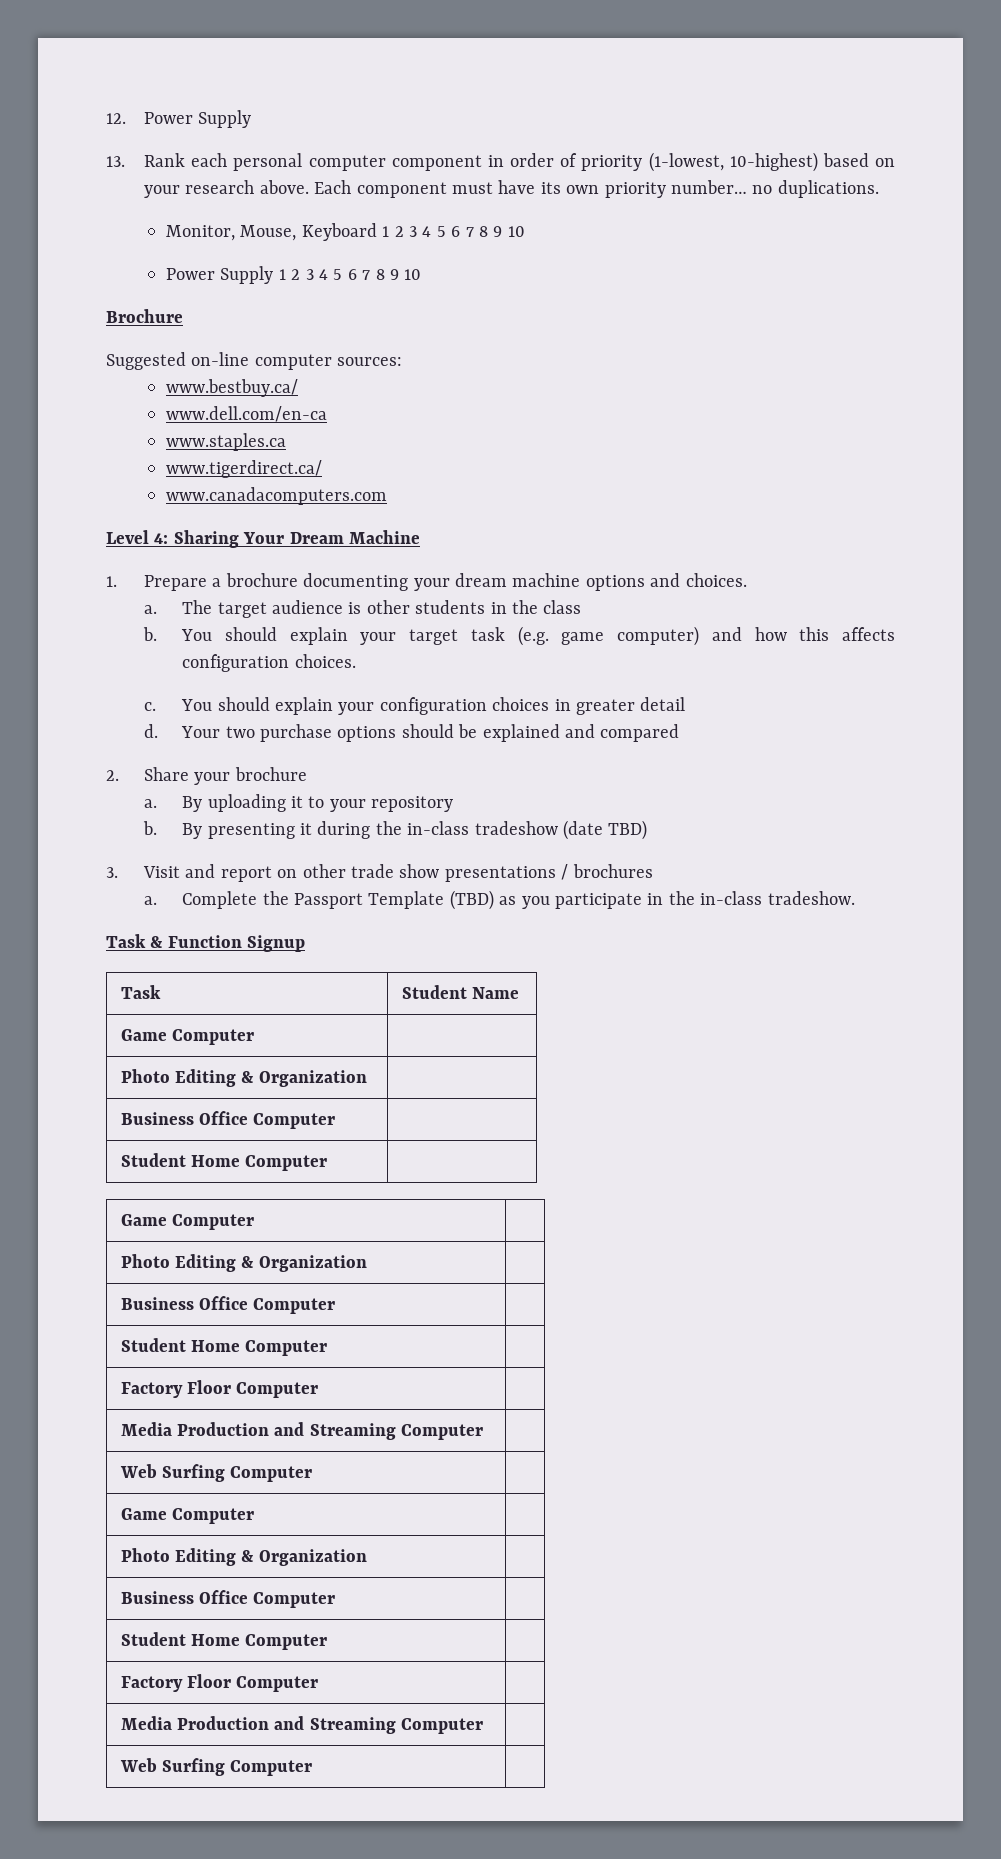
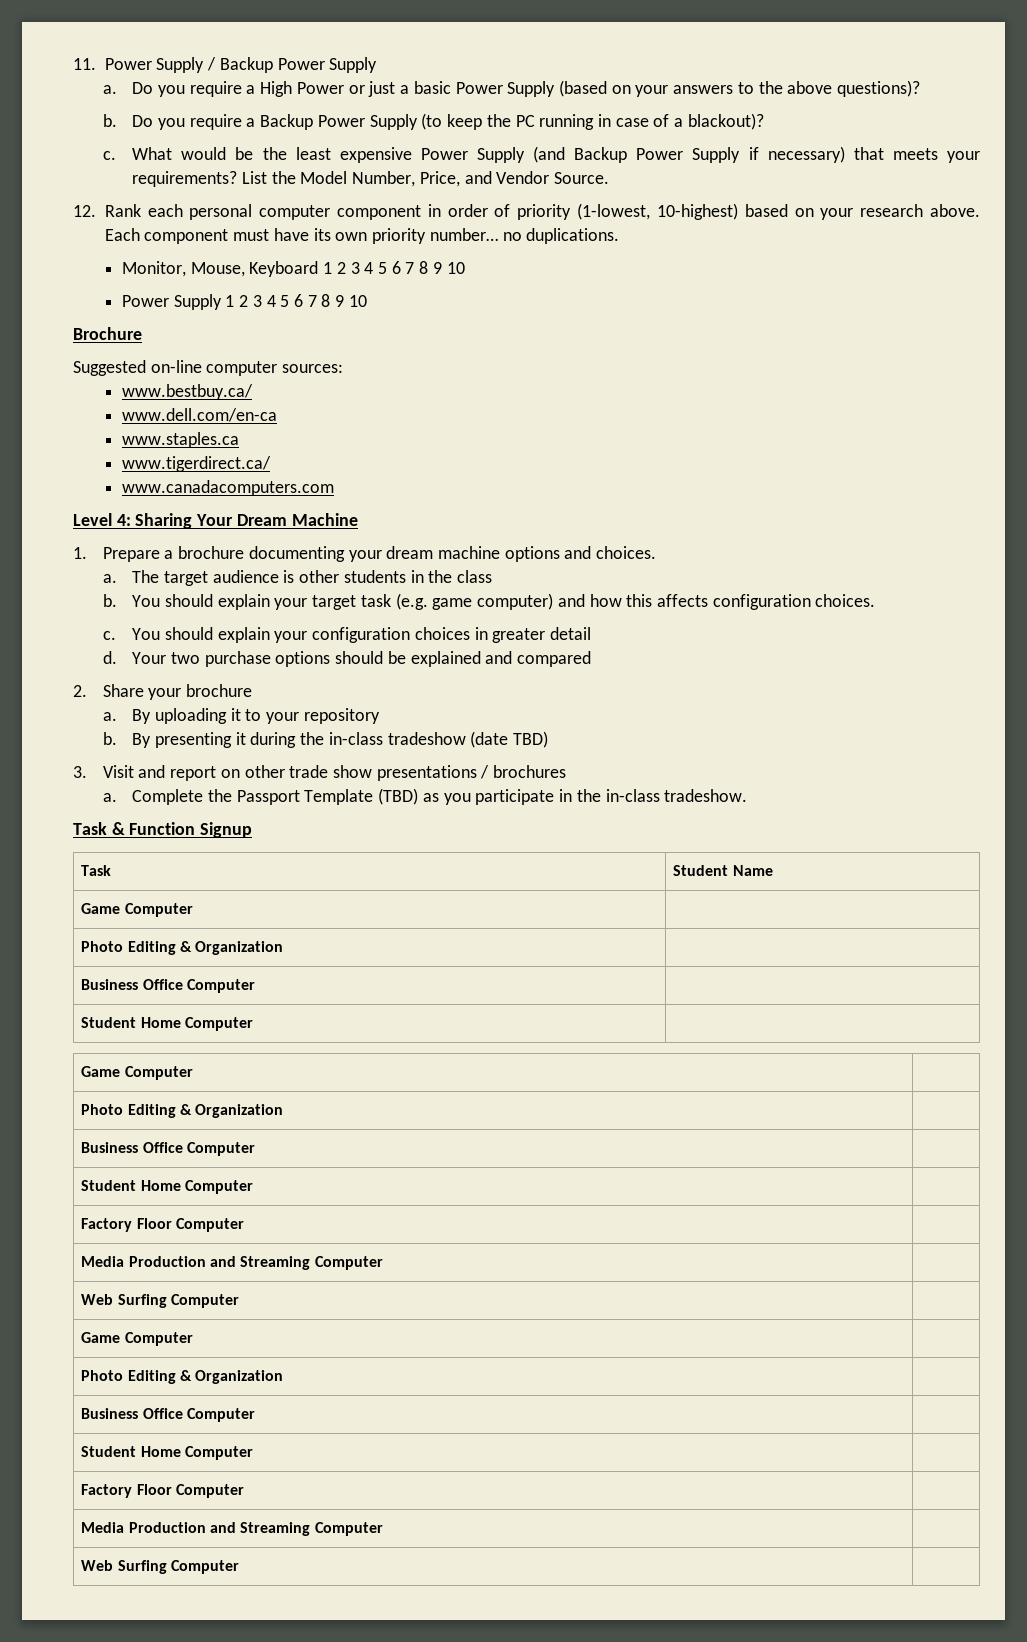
- 12. Power Supply
- 13. Rank each personal computer component in order of priority (1-lowest, 10-highest) based on your research above.
+ 11. Power Supply / Backup Power Supply
+ a. Do you require a High Power or just a basic Power Supply (based on your answers to the above questions)?
+ b. Do you require a Backup Power Supply (to keep the PC running in case of a blackout)?
+ c. What would be the least expensive Power Supply (and Backup Power Supply if necessary) that meets your requirements? List the Model Number, Price, and Vendor Source.
+ 12. Rank each personal computer component in order of priority (1-lowest, 10-highest) based on your research above.

